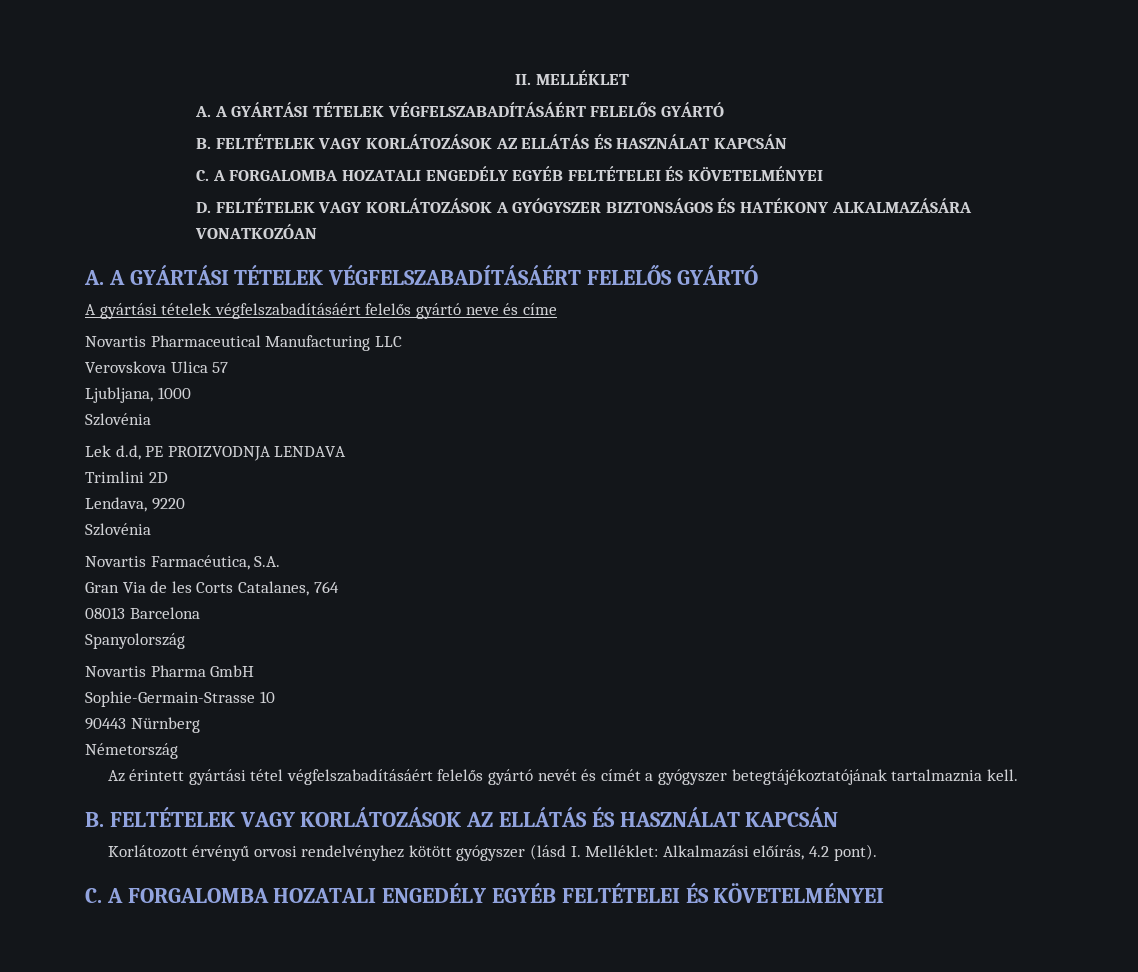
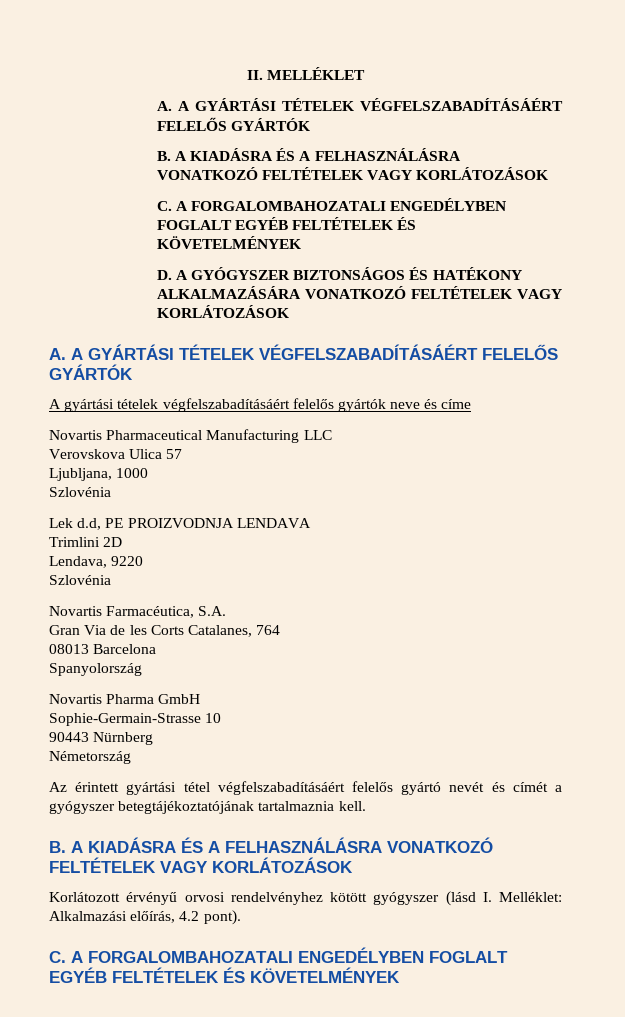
  II. MELLÉKLET
- A. A GYÁRTÁSI TÉTELEK VÉGFELSZABADÍTÁSÁÉRT FELELŐS GYÁRTÓ
- B. FELTÉTELEK VAGY KORLÁTOZÁSOK AZ ELLÁTÁS ÉS HASZNÁLAT KAPCSÁN
- C. A FORGALOMBA HOZATALI ENGEDÉLY EGYÉB FELTÉTELEI ÉS KÖVETELMÉNYEI
- D. FELTÉTELEK VAGY KORLÁTOZÁSOK A GYÓGYSZER BIZTONSÁGOS ÉS HATÉKONY ALKALMAZÁSÁRA VONATKOZÓAN
- A. A GYÁRTÁSI TÉTELEK VÉGFELSZABADÍTÁSÁÉRT FELELŐS GYÁRTÓ
+ A. A GYÁRTÁSI TÉTELEK VÉGFELSZABADÍTÁSÁÉRT FELELŐS GYÁRTÓK
+ B. A KIADÁSRA ÉS A FELHASZNÁLÁSRA VONATKOZÓ FELTÉTELEK VAGY KORLÁTOZÁSOK
+ C. A FORGALOMBAHOZATALI ENGEDÉLYBEN FOGLALT EGYÉB FELTÉTELEK ÉS KÖVETELMÉNYEK
+ D. A GYÓGYSZER BIZTONSÁGOS ÉS HATÉKONY ALKALMAZÁSÁRA VONATKOZÓ FELTÉTELEK VAGY KORLÁTOZÁSOK
+ A. A GYÁRTÁSI TÉTELEK VÉGFELSZABADÍTÁSÁÉRT FELELŐS GYÁRTÓK
- A gyártási tételek végfelszabadításáért felelős gyártó neve és címe
+ A gyártási tételek végfelszabadításáért felelős gyártók neve és címe
  Az érintett gyártási tétel végfelszabadításáért felelős gyártó nevét és címét a gyógyszer betegtájékoztatójának tartalmaznia kell.
- B. FELTÉTELEK VAGY KORLÁTOZÁSOK AZ ELLÁTÁS ÉS HASZNÁLAT KAPCSÁN
+ B. A KIADÁSRA ÉS A FELHASZNÁLÁSRA VONATKOZÓ FELTÉTELEK VAGY KORLÁTOZÁSOK
  Korlátozott érvényű orvosi rendelvényhez kötött gyógyszer (lásd I. Melléklet: Alkalmazási előírás, 4.2 pont).
- C. A FORGALOMBA HOZATALI ENGEDÉLY EGYÉB FELTÉTELEI ÉS KÖVETELMÉNYEI
+ C. A FORGALOMBAHOZATALI ENGEDÉLYBEN FOGLALT EGYÉB FELTÉTELEK ÉS KÖVETELMÉNYEK

